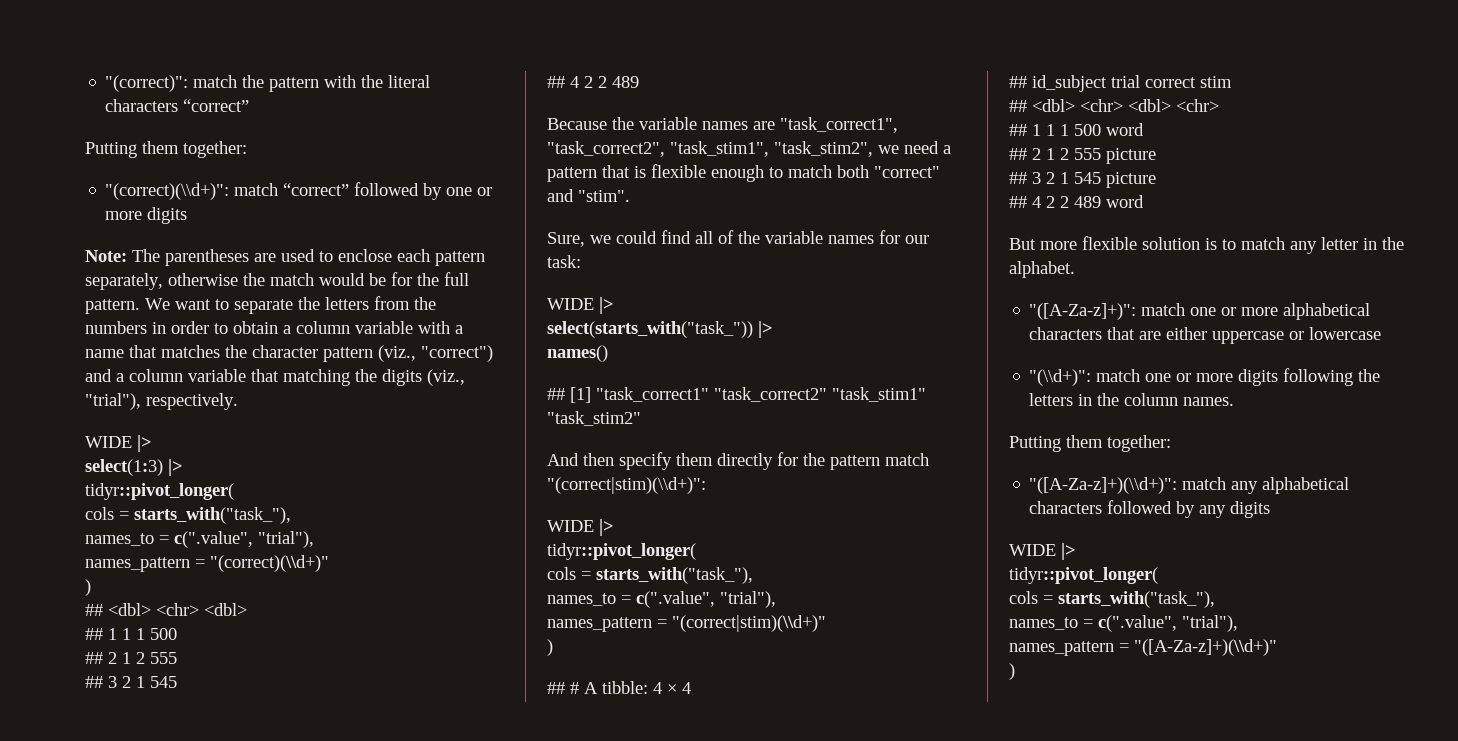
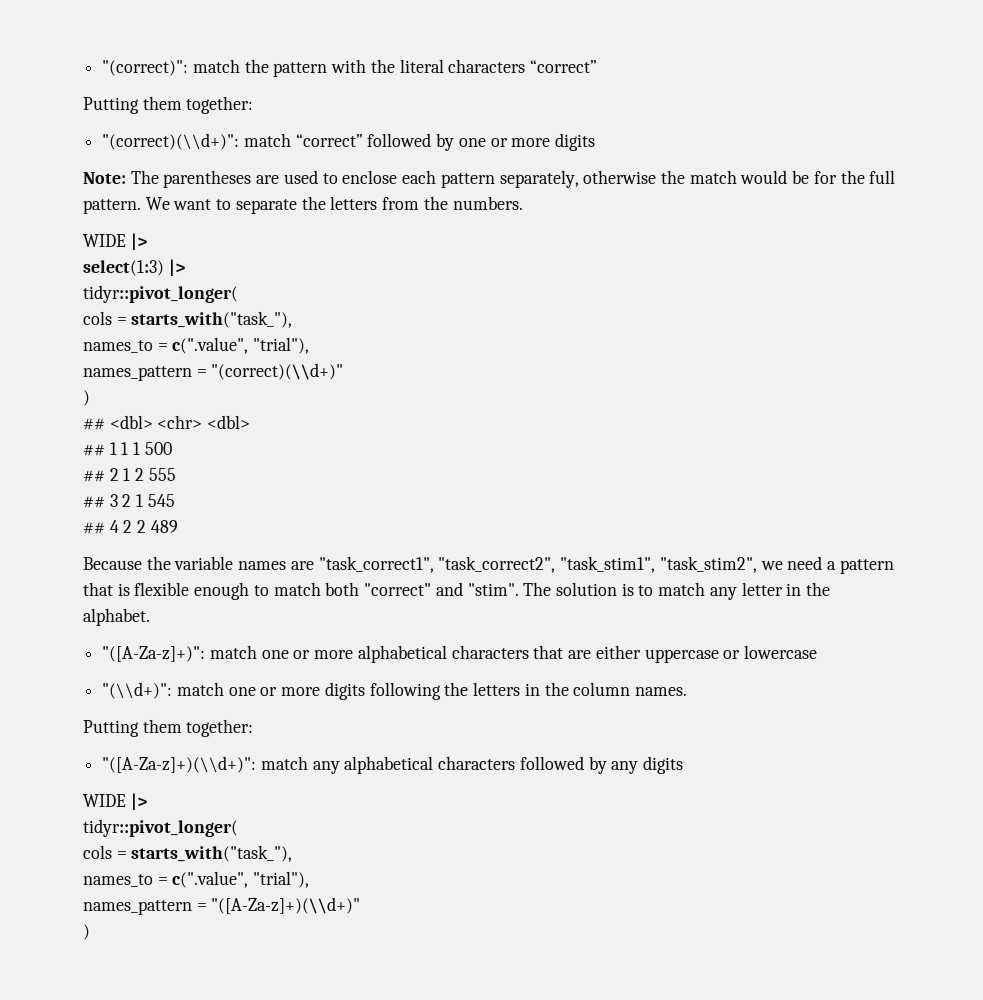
- We want to separate the letters from the numbers in order to obtain a column variable with a name that matches the character pattern (viz., "correct") and a column variable that matching the digits (viz., "trial"), respectively.
+ We want to separate the letters from the numbers.
- Because the variable names are "task_correct1", "task_correct2", "task_stim1", "task_stim2", we need a pattern that is flexible enough to match both "correct" and "stim".
- Sure, we could find all of the variable names for our task:
- WIDE |>
- select(starts_with("task_")) |>
- names()
- ## [1] "task_correct1" "task_correct2" "task_stim1" "task_stim2"
- And then specify them directly for the pattern match "(correct|stim)(\\d+)":
- WIDE |>
- tidyr::pivot_longer(
- cols = starts_with("task_"),
- names_to = c(".value", "trial"),
- names_pattern = "(correct|stim)(\\d+)"
- )
- ## # A tibble: 4 × 4
- ## id_subject trial correct stim
- ## <dbl> <chr> <dbl> <chr>
- ## 1 1 1 500 word
- ## 2 1 2 555 picture
- ## 3 2 1 545 picture
- ## 4 2 2 489 word
- But more flexible solution is to match any letter in the alphabet.
+ Because the variable names are "task_correct1", "task_correct2", "task_stim1", "task_stim2", we need a pattern that is flexible enough to match both "correct" and "stim". The solution is to match any letter in the alphabet.

